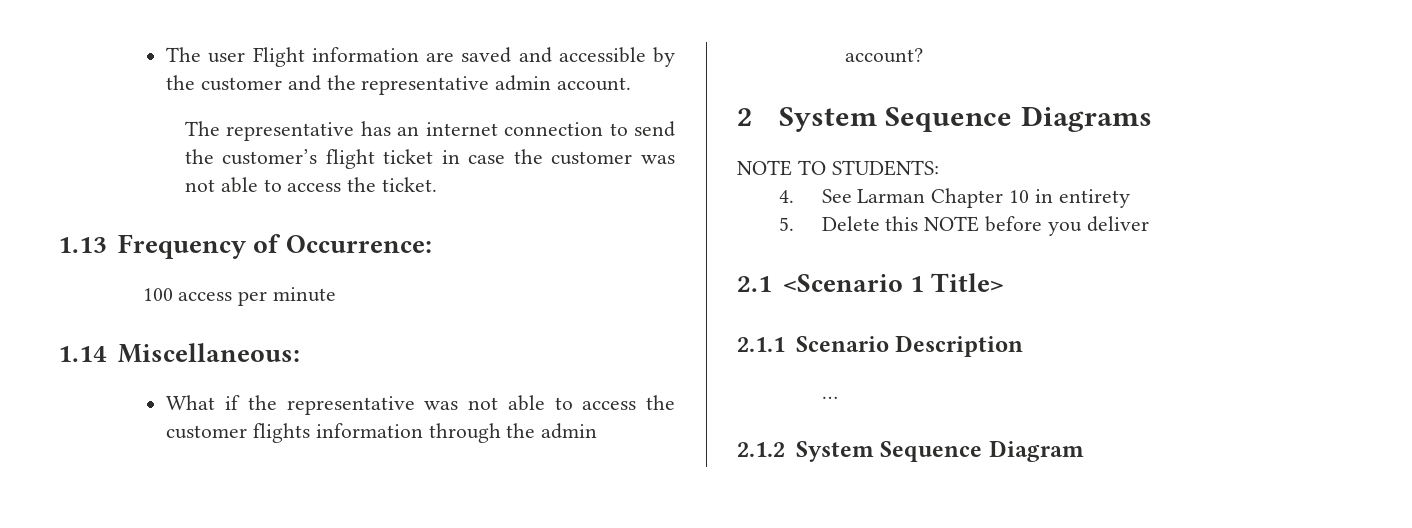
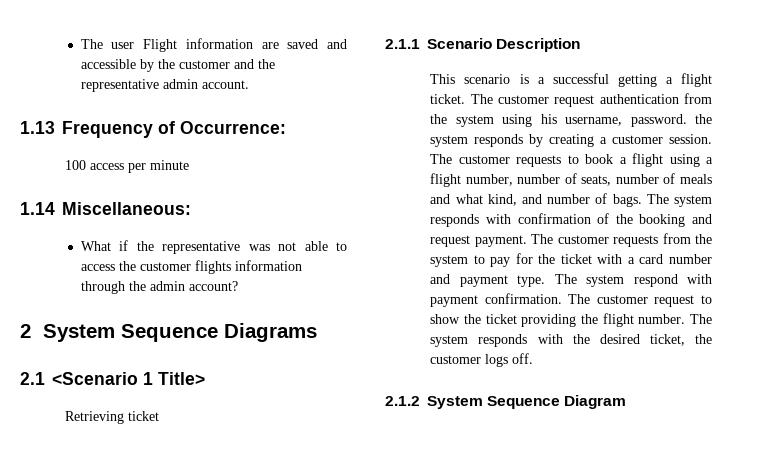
- The representative has an internet connection to send the customer’s flight ticket in case the customer was not able to access the ticket.
- NOTE TO STUDENTS:
- 4. See Larman Chapter 10 in entirety
- 5. Delete this NOTE before you deliver
+ Retrieving ticket
- …
+ This scenario is a successful getting a flight ticket. The customer request authentication from the system using his username, password. the system responds by creating a customer session. The customer requests to book a flight using a flight number, number of seats, number of meals and what kind, and number of bags. The system responds with confirmation of the booking and request payment. The customer requests from the system to pay for the ticket with a card number and payment type. The system respond with payment confirmation. The customer request to show the ticket providing the flight number. The system responds with the desired ticket, the customer logs off.

